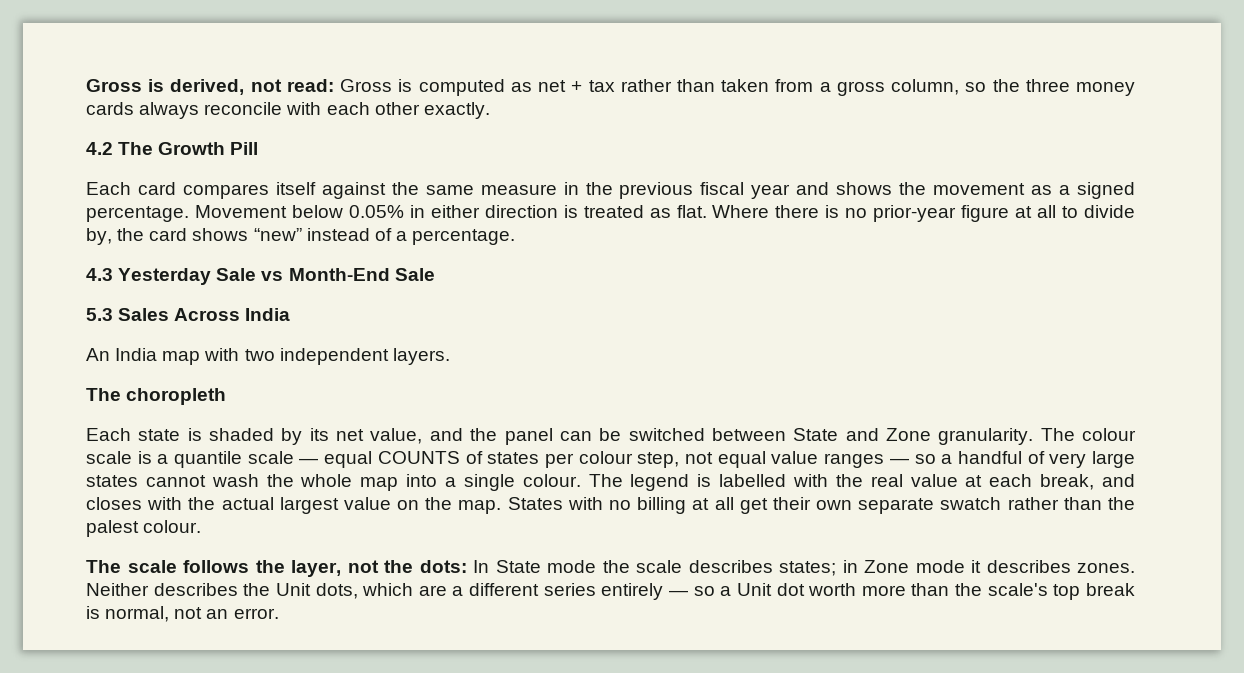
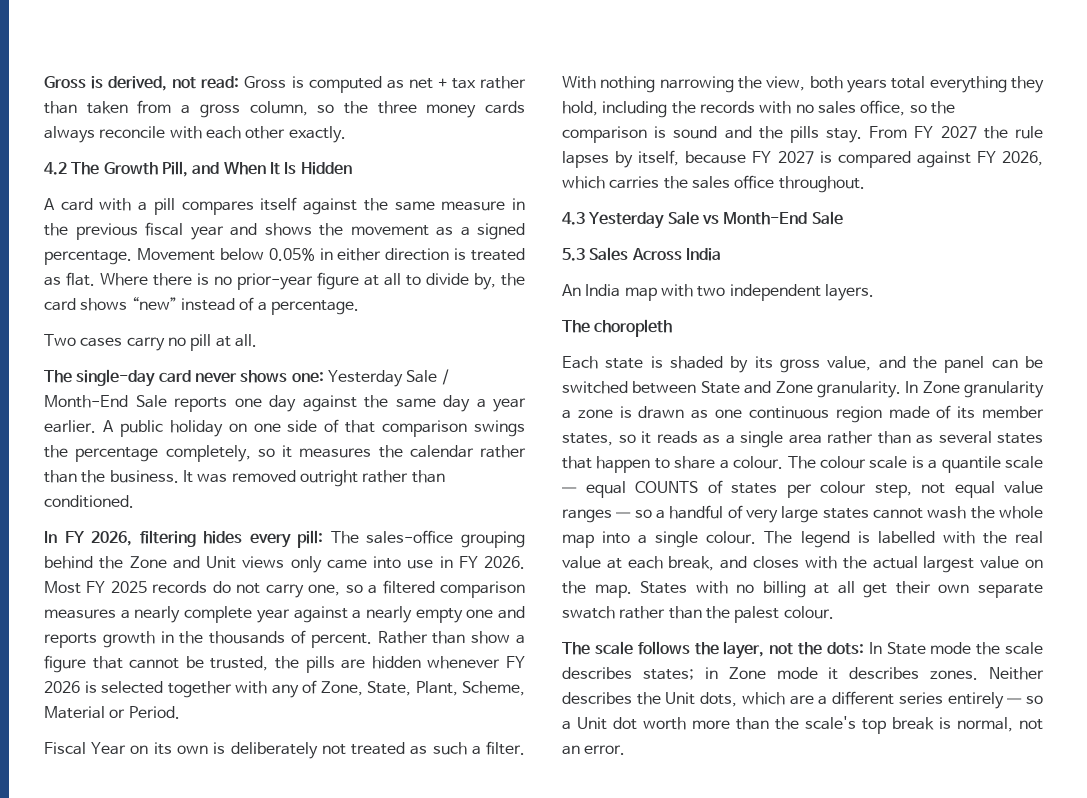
- 4.2 The Growth Pill
- Each card compares itself against the same measure in the previous fiscal year and shows the movement as a signed percentage.
+ 4.2 The Growth Pill, and When It Is Hidden
+ A card with a pill compares itself against the same measure in the previous fiscal year and shows the movement as a signed percentage.
+ Two cases carry no pill at all.
+ The single-day card never shows one: Yesterday Sale / Month-End Sale reports one day against the same day a year earlier. A public holiday on one side of that comparison swings the percentage completely, so it measures the calendar rather than the business. It was removed outright rather than conditioned.
+ In FY 2026, filtering hides every pill: The sales-office grouping behind the Zone and Unit views only came into use in FY 2026. Most FY 2025 records do not carry one, so a filtered comparison measures a nearly complete year against a nearly empty one and reports growth in the thousands of percent. Rather than show a figure that cannot be trusted, the pills are hidden whenever FY 2026 is selected together with any of Zone, State, Plant, Scheme, Material or Period.
+ Fiscal Year on its own is deliberately not treated as such a filter. With nothing narrowing the view, both years total everything they hold, including the records with no sales office, so the comparison is sound and the pills stay. From FY 2027 the rule lapses by itself, because FY 2027 is compared against FY 2026, which carries the sales office throughout.
- Each state is shaded by its net value, and the panel can be switched between State and Zone granularity.
+ Each state is shaded by its gross value, and the panel can be switched between State and Zone granularity.
+ In Zone granularity a zone is drawn as one continuous region made of its member states, so it reads as a single area rather than as several states that happen to share a colour.

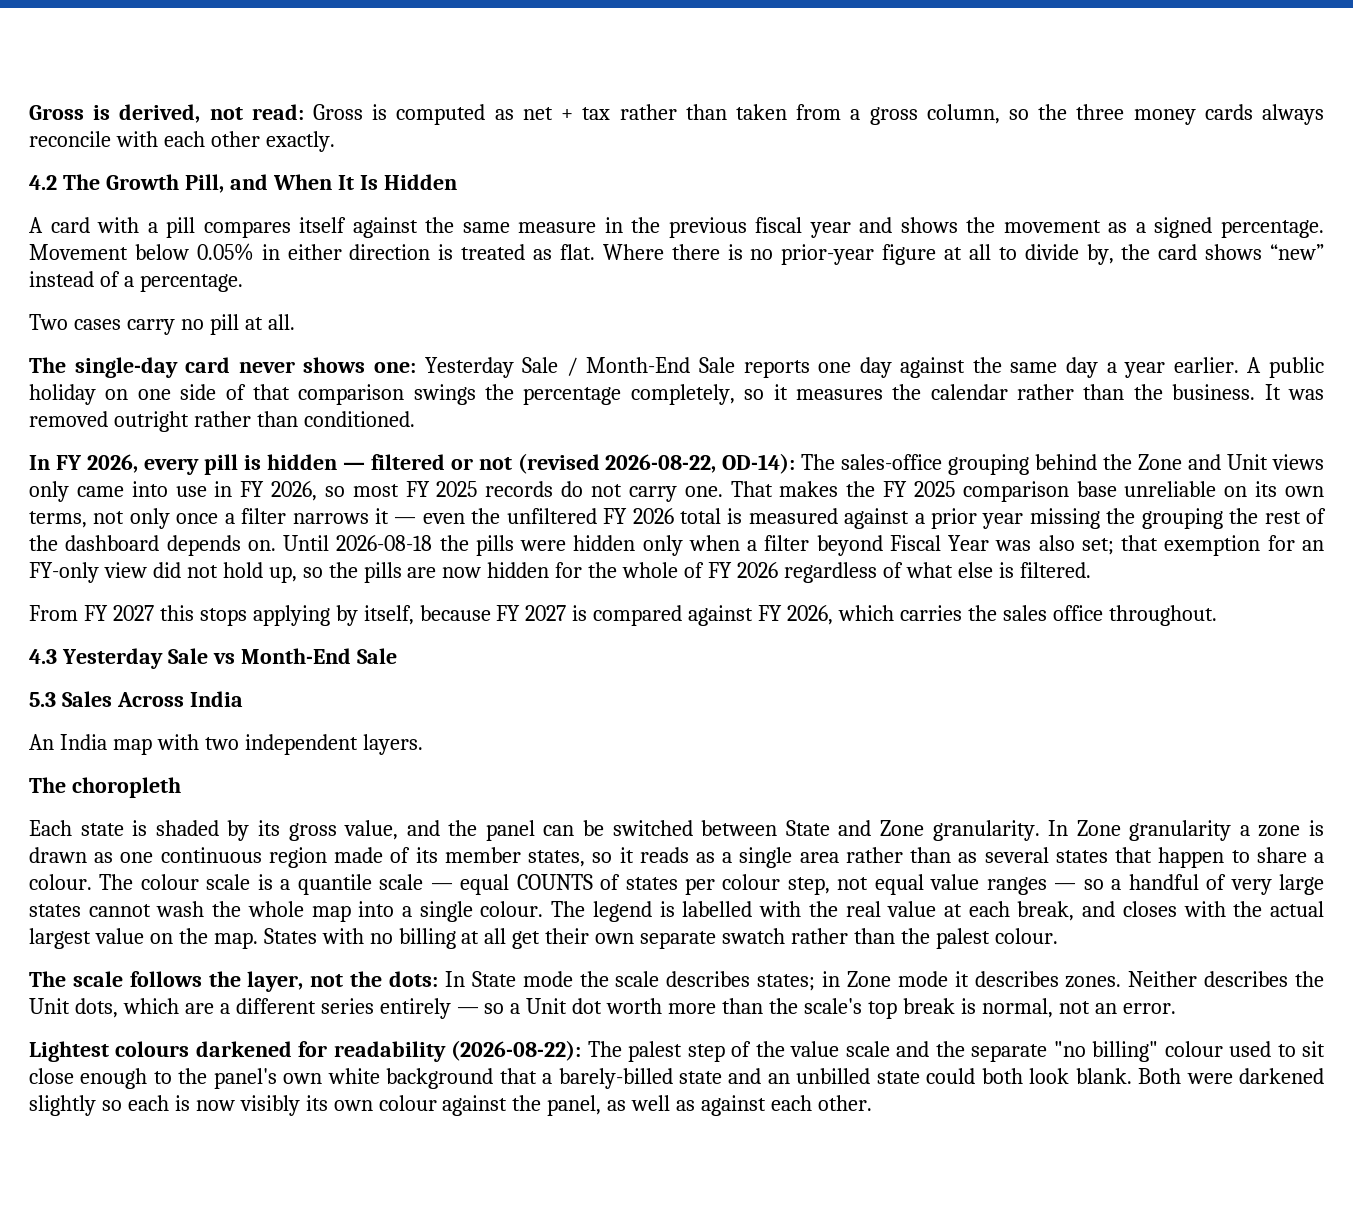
- In FY 2026, filtering hides every pill: The sales-office grouping behind the Zone and Unit views only came into use in FY 2026. Most FY 2025 records do not carry one, so a filtered comparison measures a nearly complete year against a nearly empty one and reports growth in the thousands of percent. Rather than show a figure that cannot be trusted, the pills are hidden whenever FY 2026 is selected together with any of Zone, State, Plant, Scheme, Material or Period.
- Fiscal Year on its own is deliberately not treated as such a filter. With nothing narrowing the view, both years total everything they hold, including the records with no sales office, so the comparison is sound and the pills stay. From FY 2027 the rule lapses by itself, because FY 2027 is compared against FY 2026, which carries the sales office throughout.
+ In FY 2026, every pill is hidden — filtered or not (revised 2026-08-22, OD-14): The sales-office grouping behind the Zone and Unit views only came into use in FY 2026, so most FY 2025 records do not carry one. That makes the FY 2025 comparison base unreliable on its own terms, not only once a filter narrows it — even the unfiltered FY 2026 total is measured against a prior year missing the grouping the rest of the dashboard depends on. Until 2026-08-18 the pills were hidden only when a filter beyond Fiscal Year was also set; that exemption for an FY-only view did not hold up, so the pills are now hidden for the whole of FY 2026 regardless of what else is filtered.
+ From FY 2027 this stops applying by itself, because FY 2027 is compared against FY 2026, which carries the sales office throughout.
+ Lightest colours darkened for readability (2026-08-22): The palest step of the value scale and the separate "no billing" colour used to sit close enough to the panel's own white background that a barely-billed state and an unbilled state could both look blank. Both were darkened slightly so each is now visibly its own colour against the panel, as well as against each other.

